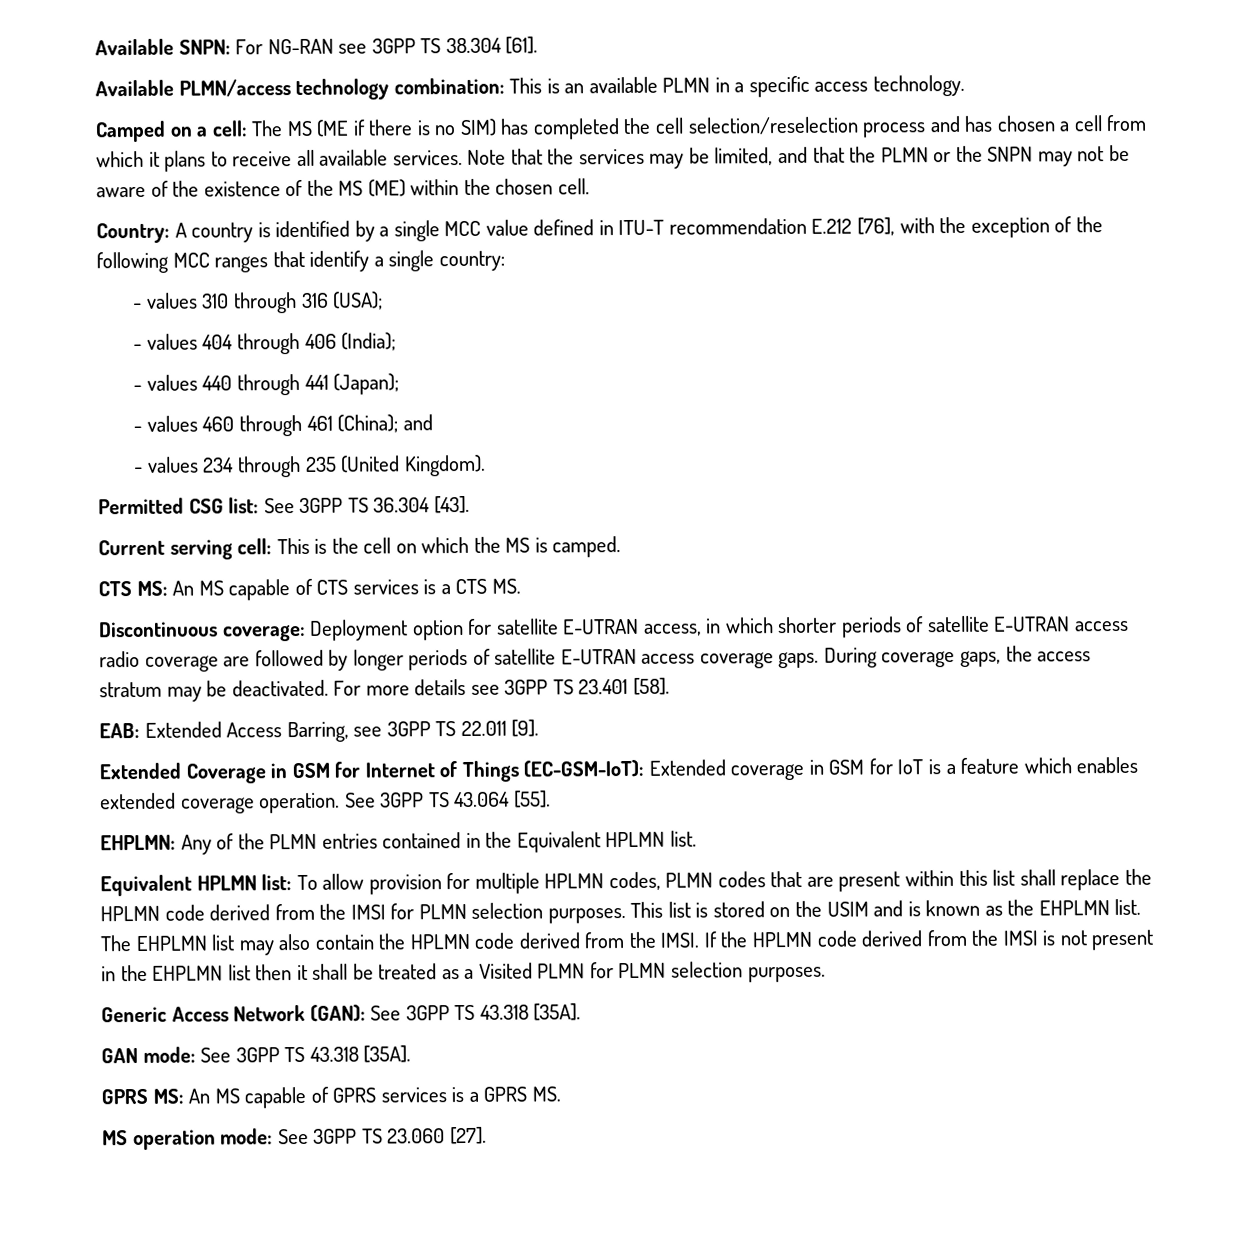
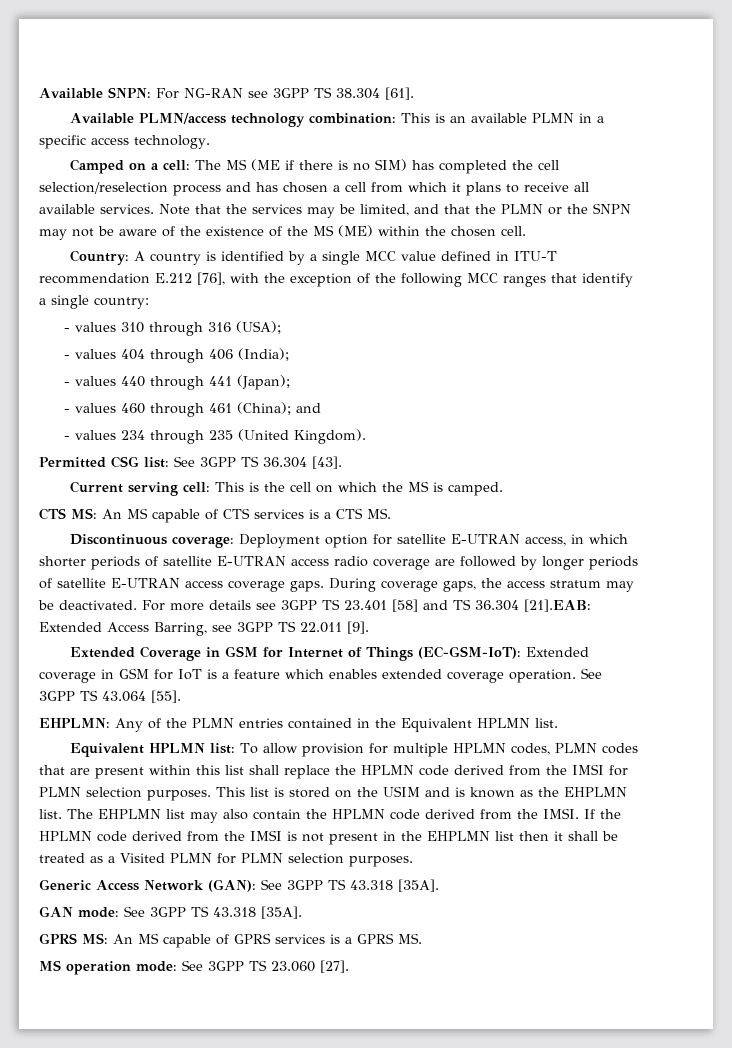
- For more details see 3GPP TS 23.401 [58].
- EAB: Extended Access Barring, see 3GPP TS 22.011 [9].
+ For more details see 3GPP TS 23.401 [58] and TS 36.304 [21].EAB: Extended Access Barring, see 3GPP TS 22.011 [9].

